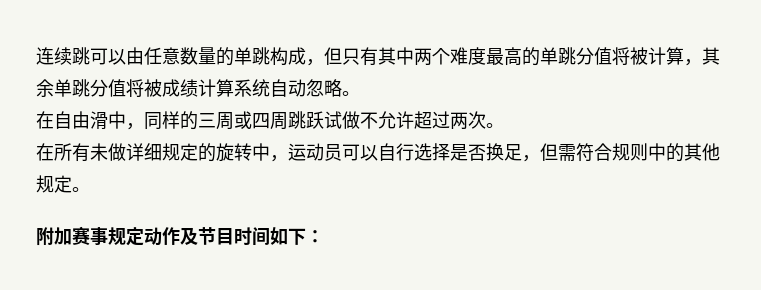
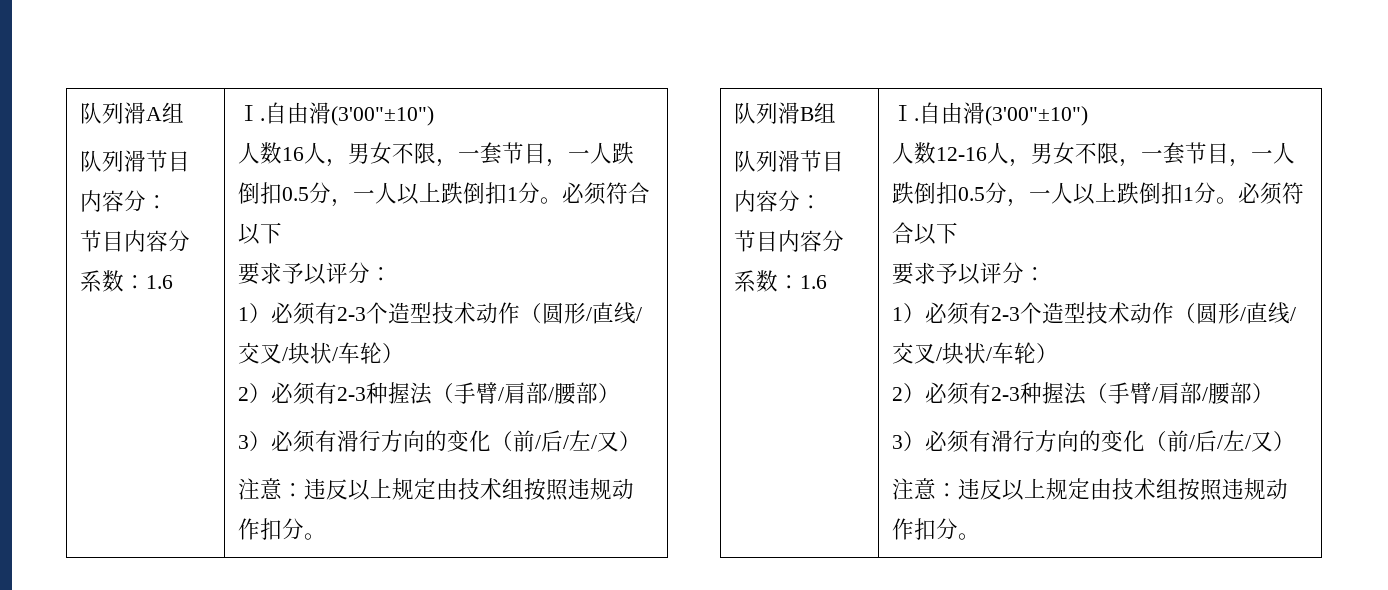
- 连续跳可以由任意数量的单跳构成，但只有其中两个难度最高的单跳分值将被计算，其余单跳分值将被成绩计算系统自动忽略。
- 在自由滑中，同样的三周或四周跳跃试做不允许超过两次。
- 在所有未做详细规定的旋转中，运动员可以自行选择是否换足，但需符合规则中的其他规定。
- 附加赛事规定动作及节目时间如下：
+ 队列滑A组
+ 队列滑节目内容分：
+ 节目内容分系数：1.6 | Ⅰ.自由滑(3'00"±10")
+ 人数16人，男女不限，一套节目，一人跌倒扣0.5分，一人以上跌倒扣1分。必须符合以下
+ 要求予以评分：
+ 1）必须有2-3个造型技术动作（圆形/直线/交叉/块状/车轮）
+ 2）必须有2-3种握法（手臂/肩部/腰部）
+ 3）必须有滑行方向的变化（前/后/左/又）
+ 注意：违反以上规定由技术组按照违规动作扣分。
+ 队列滑B组
+ 队列滑节目内容分：
+ 节目内容分系数：1.6 | Ⅰ.自由滑(3'00"±10")
+ 人数12-16人，男女不限，一套节目，一人跌倒扣0.5分，一人以上跌倒扣1分。必须符合以下
+ 要求予以评分：
+ 1）必须有2-3个造型技术动作（圆形/直线/交叉/块状/车轮）
+ 2）必须有2-3种握法（手臂/肩部/腰部）
+ 3）必须有滑行方向的变化（前/后/左/又）
+ 注意：违反以上规定由技术组按照违规动作扣分。

